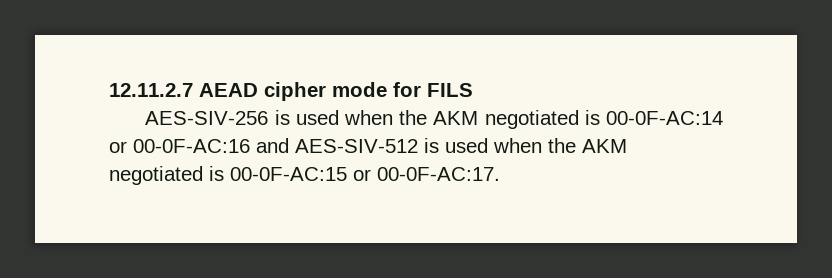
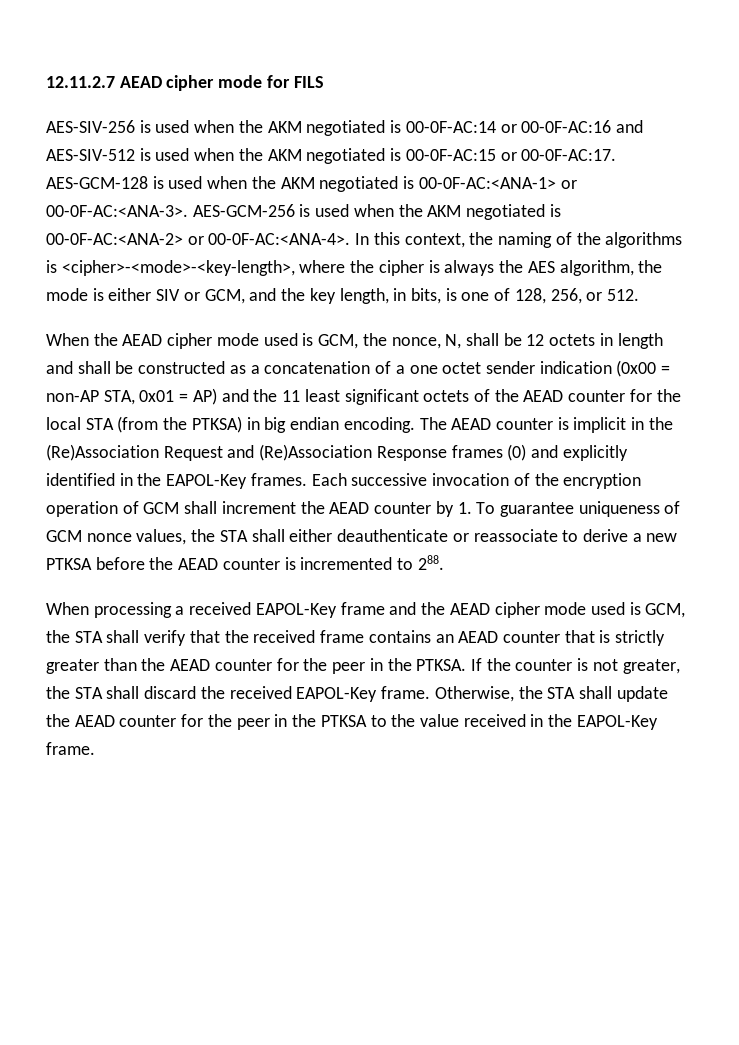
+ AES-GCM-128 is used when the AKM negotiated is 00-0F-AC:<ANA-1> or 00-0F-AC:<ANA-3>. AES-GCM-256 is used when the AKM negotiated is 00-0F-AC:<ANA-2> or 00-0F-AC:<ANA-4>. In this context, the naming of the algorithms is <cipher>-<mode>-<key-length>, where the cipher is always the AES algorithm, the mode is either SIV or GCM, and the key length, in bits, is one of 128, 256, or 512.
+ When the AEAD cipher mode used is GCM, the nonce, N, shall be 12 octets in length and shall be constructed as a concatenation of a one octet sender indication (0x00 = non-AP STA, 0x01 = AP) and the 11 least significant octets of the AEAD counter for the local STA (from the PTKSA) in big endian encoding. The AEAD counter is implicit in the (Re)Association Request and (Re)Association Response frames (0) and explicitly identified in the EAPOL-Key frames. Each successive invocation of the encryption operation of GCM shall increment the AEAD counter by 1. To guarantee uniqueness of GCM nonce values, the STA shall either deauthenticate or reassociate to derive a new PTKSA before the AEAD counter is incremented to 288.
+ When processing a received EAPOL-Key frame and the AEAD cipher mode used is GCM, the STA shall verify that the received frame contains an AEAD counter that is strictly greater than the AEAD counter for the peer in the PTKSA. If the counter is not greater, the STA shall discard the received EAPOL-Key frame. Otherwise, the STA shall update the AEAD counter for the peer in the PTKSA to the value received in the EAPOL-Key frame.

